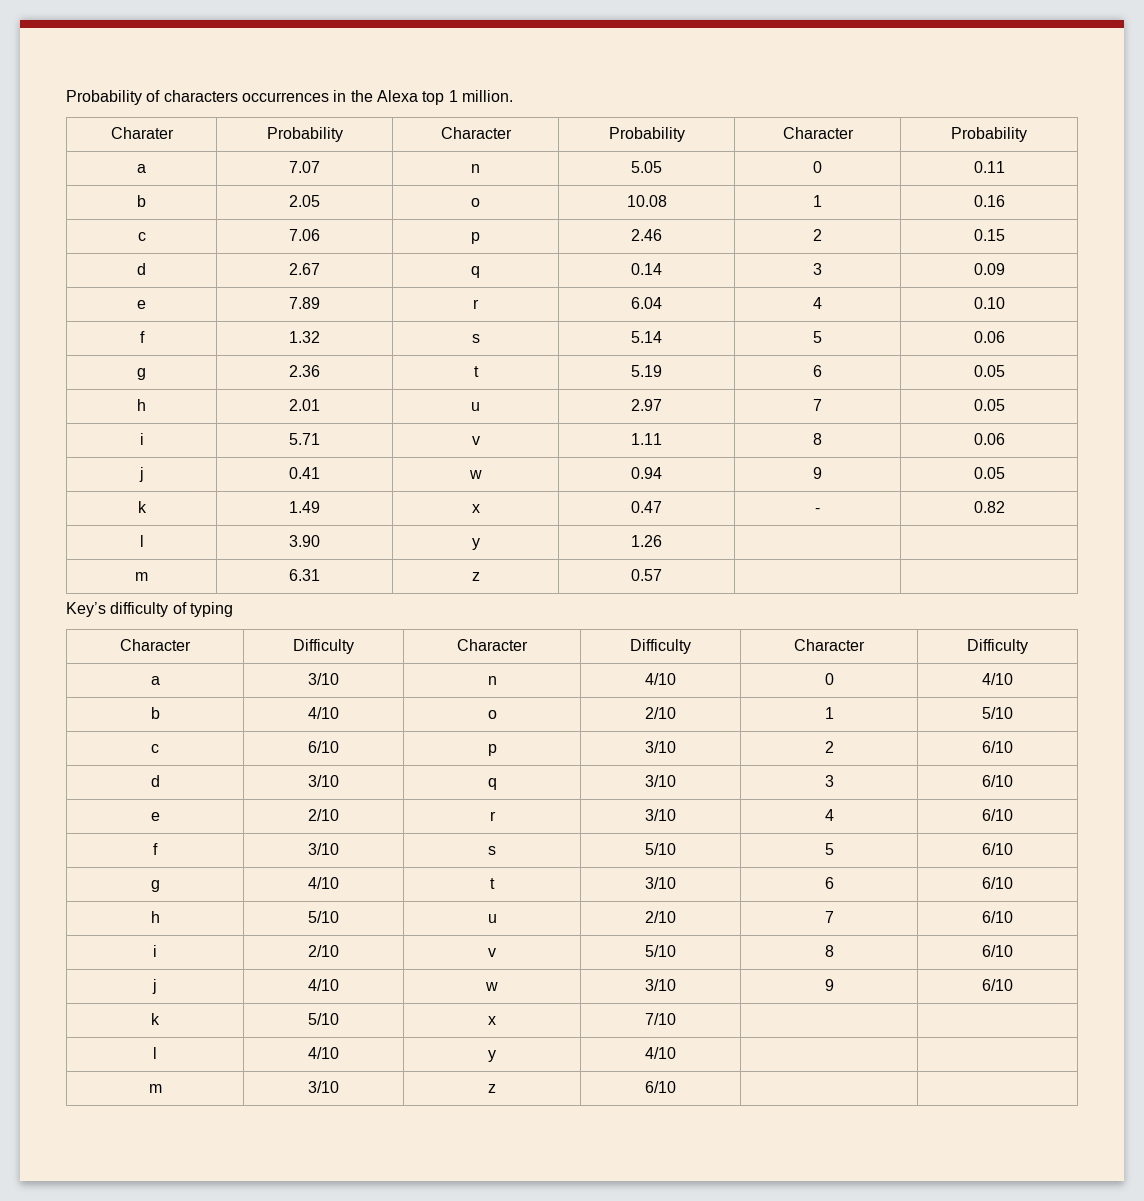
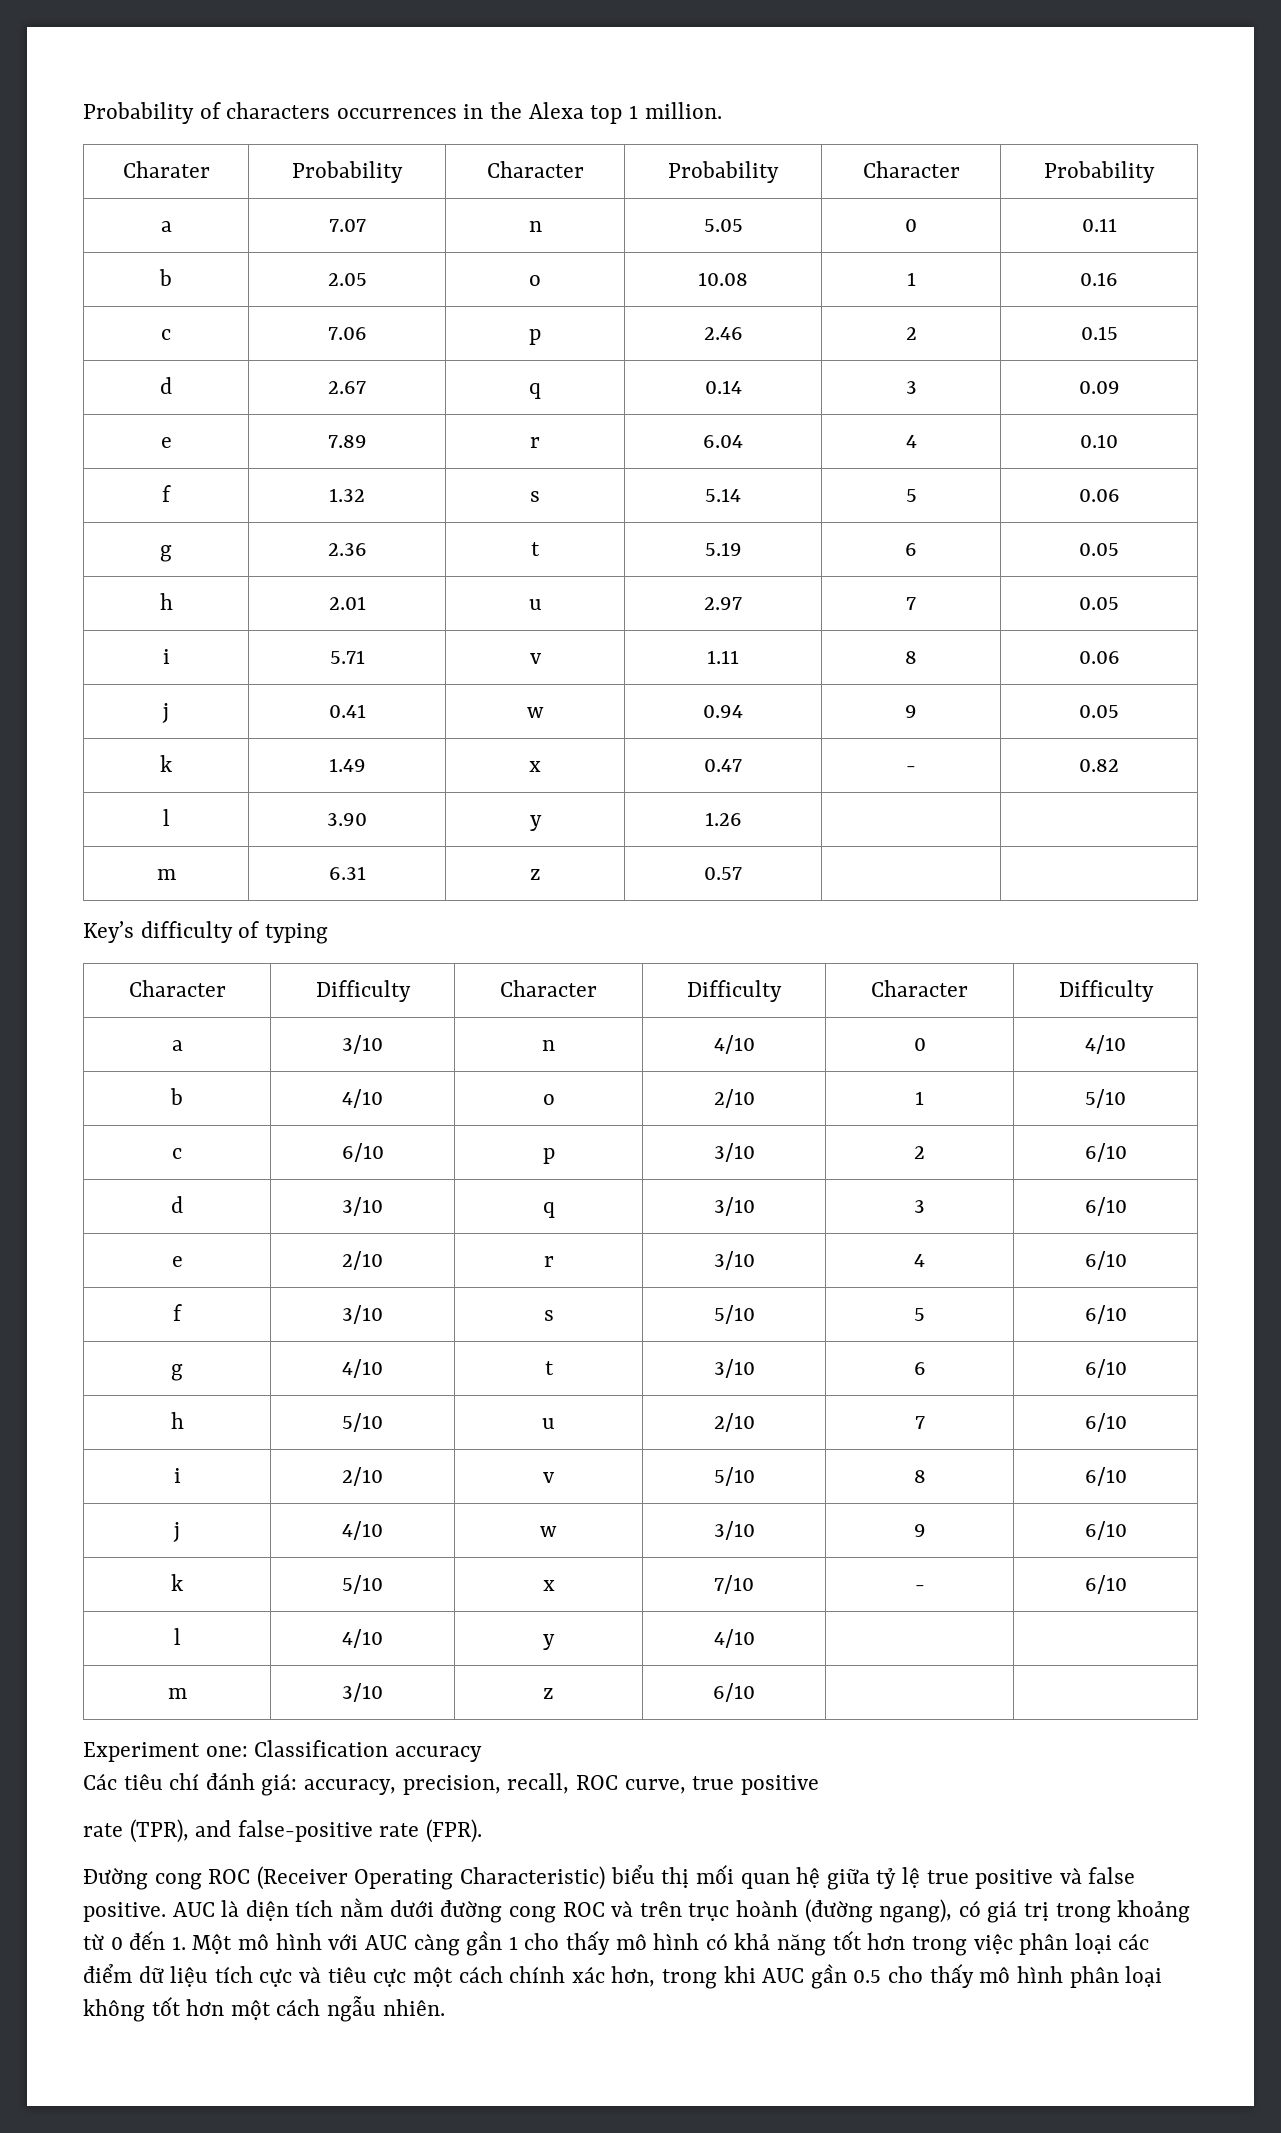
- k | 5/10 | x | 7/10 | |
+ k | 5/10 | x | 7/10 | - | 6/10
+ Experiment one: Classification accuracy
+ Các tiêu chí đánh giá: accuracy, precision, recall, ROC curve, true positive
+ rate (TPR), and false-positive rate (FPR).
+ Đường cong ROC (Receiver Operating Characteristic) biểu thị mối quan hệ giữa tỷ lệ true positive và false positive. AUC là diện tích nằm dưới đường cong ROC và trên trục hoành (đường ngang), có giá trị trong khoảng từ 0 đến 1. Một mô hình với AUC càng gần 1 cho thấy mô hình có khả năng tốt hơn trong việc phân loại các điểm dữ liệu tích cực và tiêu cực một cách chính xác hơn, trong khi AUC gần 0.5 cho thấy mô hình phân loại không tốt hơn một cách ngẫu nhiên.

